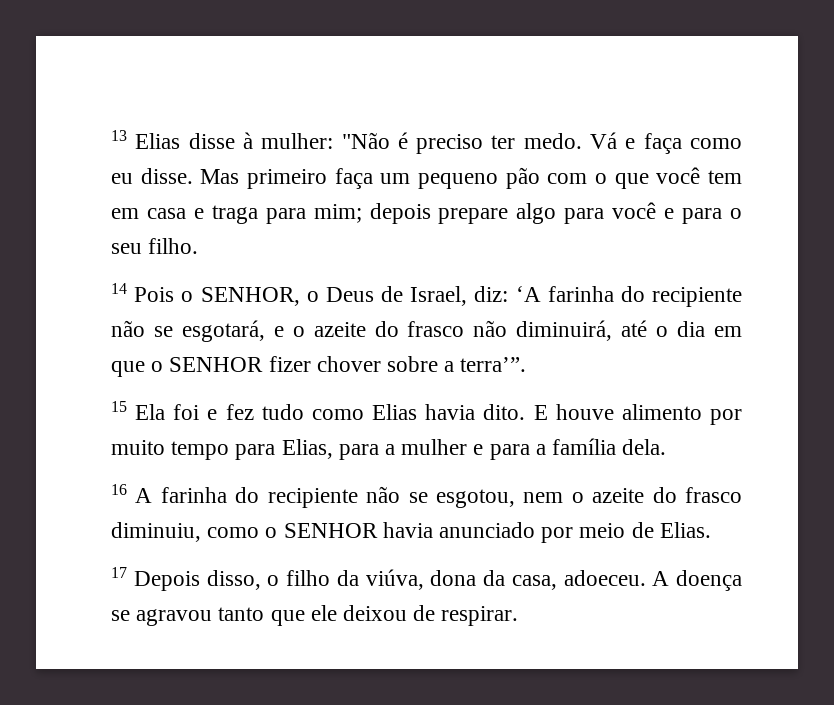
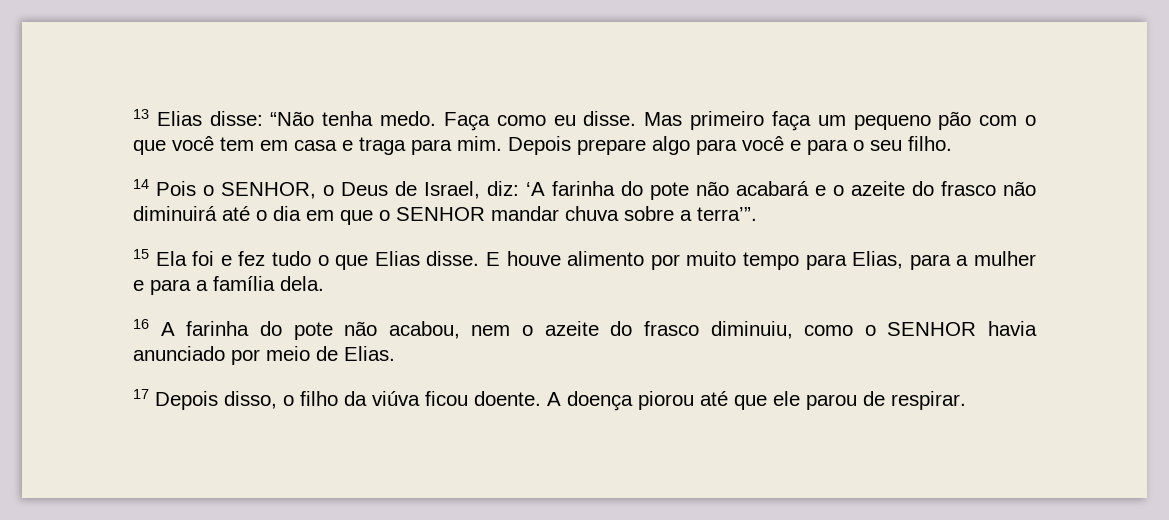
- 13 Elias disse à mulher: "Não é preciso ter medo. Vá e faça como eu disse.
+ 13 Elias disse: “Não tenha medo. Faça como eu disse.
- Mas primeiro faça um pequeno pão com o que você tem em casa e traga para mim; depois prepare algo para você e para o seu filho.
+ Mas primeiro faça um pequeno pão com o que você tem em casa e traga para mim. Depois prepare algo para você e para o seu filho.
- 14 Pois o SENHOR, o Deus de Israel, diz: ‘A farinha do recipiente não se esgotará, e o azeite do frasco não diminuirá, até o dia em que o SENHOR fizer chover sobre a terra’”.
+ 14 Pois o SENHOR, o Deus de Israel, diz: ‘A farinha do pote não acabará e o azeite do frasco não diminuirá até o dia em que o SENHOR mandar chuva sobre a terra’”.
- 15 Ela foi e fez tudo como Elias havia dito.
+ 15 Ela foi e fez tudo o que Elias disse.
- 16 A farinha do recipiente não se esgotou, nem o azeite do frasco diminuiu, como o SENHOR havia anunciado por meio de Elias.
+ 16 A farinha do pote não acabou, nem o azeite do frasco diminuiu, como o SENHOR havia anunciado por meio de Elias.
- 17 Depois disso, o filho da viúva, dona da casa, adoeceu. A doença se agravou tanto que ele deixou de respirar.
+ 17 Depois disso, o filho da viúva ficou doente. A doença piorou até que ele parou de respirar.

